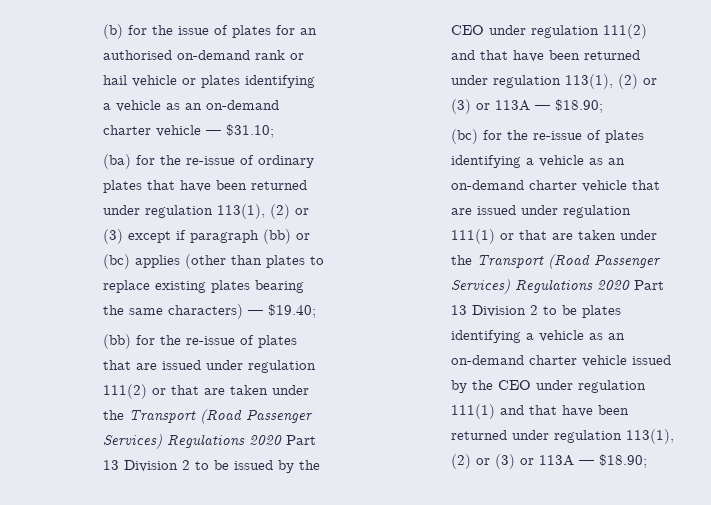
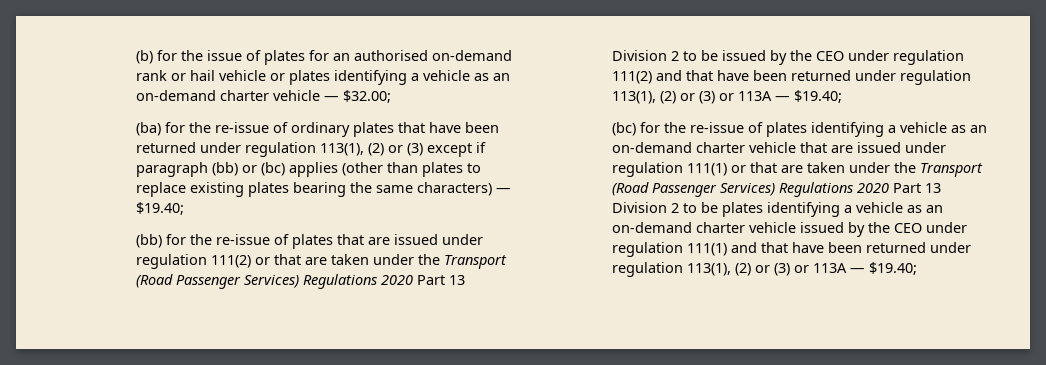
- (b) for the issue of plates for an authorised on-demand rank or hail vehicle or plates identifying a vehicle as an on-demand charter vehicle — $31.10;
+ (b) for the issue of plates for an authorised on-demand rank or hail vehicle or plates identifying a vehicle as an on-demand charter vehicle — $32.00;
- (bb) for the re-issue of plates that are issued under regulation 111(2) or that are taken under the Transport (Road Passenger Services) Regulations 2020 Part 13 Division 2 to be issued by the CEO under regulation 111(2) and that have been returned under regulation 113(1), (2) or (3) or 113A — $18.90;
+ (bb) for the re-issue of plates that are issued under regulation 111(2) or that are taken under the Transport (Road Passenger Services) Regulations 2020 Part 13 Division 2 to be issued by the CEO under regulation 111(2) and that have been returned under regulation 113(1), (2) or (3) or 113A — $19.40;
- (bc) for the re-issue of plates identifying a vehicle as an on-demand charter vehicle that are issued under regulation 111(1) or that are taken under the Transport (Road Passenger Services) Regulations 2020 Part 13 Division 2 to be plates identifying a vehicle as an on-demand charter vehicle issued by the CEO under regulation 111(1) and that have been returned under regulation 113(1), (2) or (3) or 113A — $18.90;
+ (bc) for the re-issue of plates identifying a vehicle as an on-demand charter vehicle that are issued under regulation 111(1) or that are taken under the Transport (Road Passenger Services) Regulations 2020 Part 13 Division 2 to be plates identifying a vehicle as an on-demand charter vehicle issued by the CEO under regulation 111(1) and that have been returned under regulation 113(1), (2) or (3) or 113A — $19.40;

